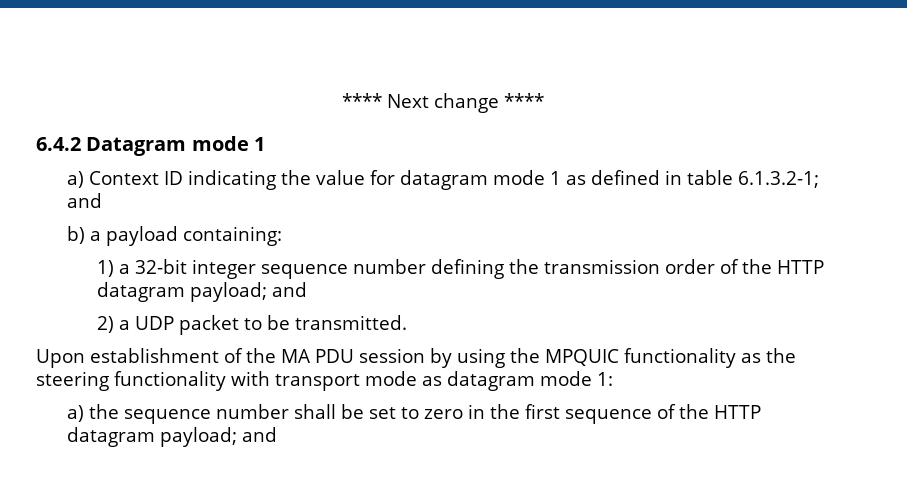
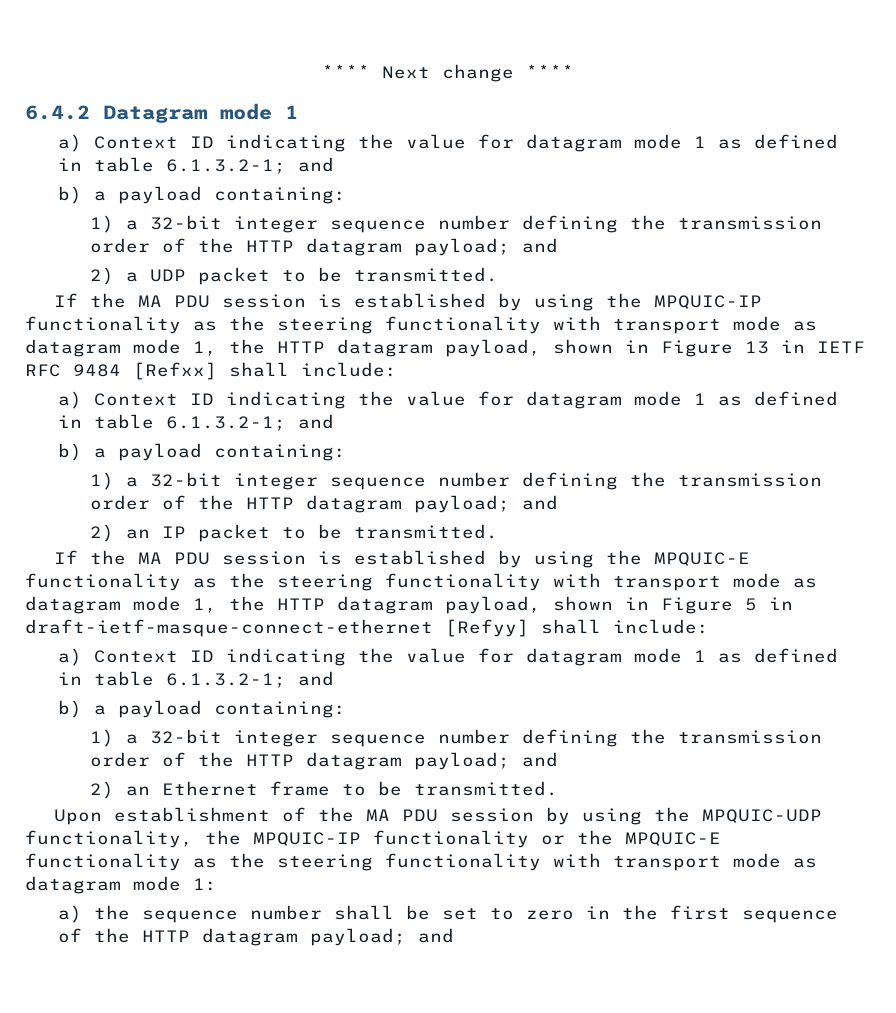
+ If the MA PDU session is established by using the MPQUIC-IP functionality as the steering functionality with transport mode as datagram mode 1, the HTTP datagram payload, shown in Figure 13 in IETF RFC 9484 [Refxx] shall include:
+ a) Context ID indicating the value for datagram mode 1 as defined in table 6.1.3.2-1; and
+ b) a payload containing:
+ 1) a 32-bit integer sequence number defining the transmission order of the HTTP datagram payload; and
+ 2) an IP packet to be transmitted.
+ If the MA PDU session is established by using the MPQUIC-E functionality as the steering functionality with transport mode as datagram mode 1, the HTTP datagram payload, shown in Figure 5 in draft-ietf-masque-connect-ethernet [Refyy] shall include:
+ a) Context ID indicating the value for datagram mode 1 as defined in table 6.1.3.2-1; and
+ b) a payload containing:
+ 1) a 32-bit integer sequence number defining the transmission order of the HTTP datagram payload; and
+ 2) an Ethernet frame to be transmitted.
- Upon establishment of the MA PDU session by using the MPQUIC functionality as the steering functionality with transport mode as datagram mode 1:
+ Upon establishment of the MA PDU session by using the MPQUIC-UDP functionality, the MPQUIC-IP functionality or the MPQUIC-E functionality as the steering functionality with transport mode as datagram mode 1:

